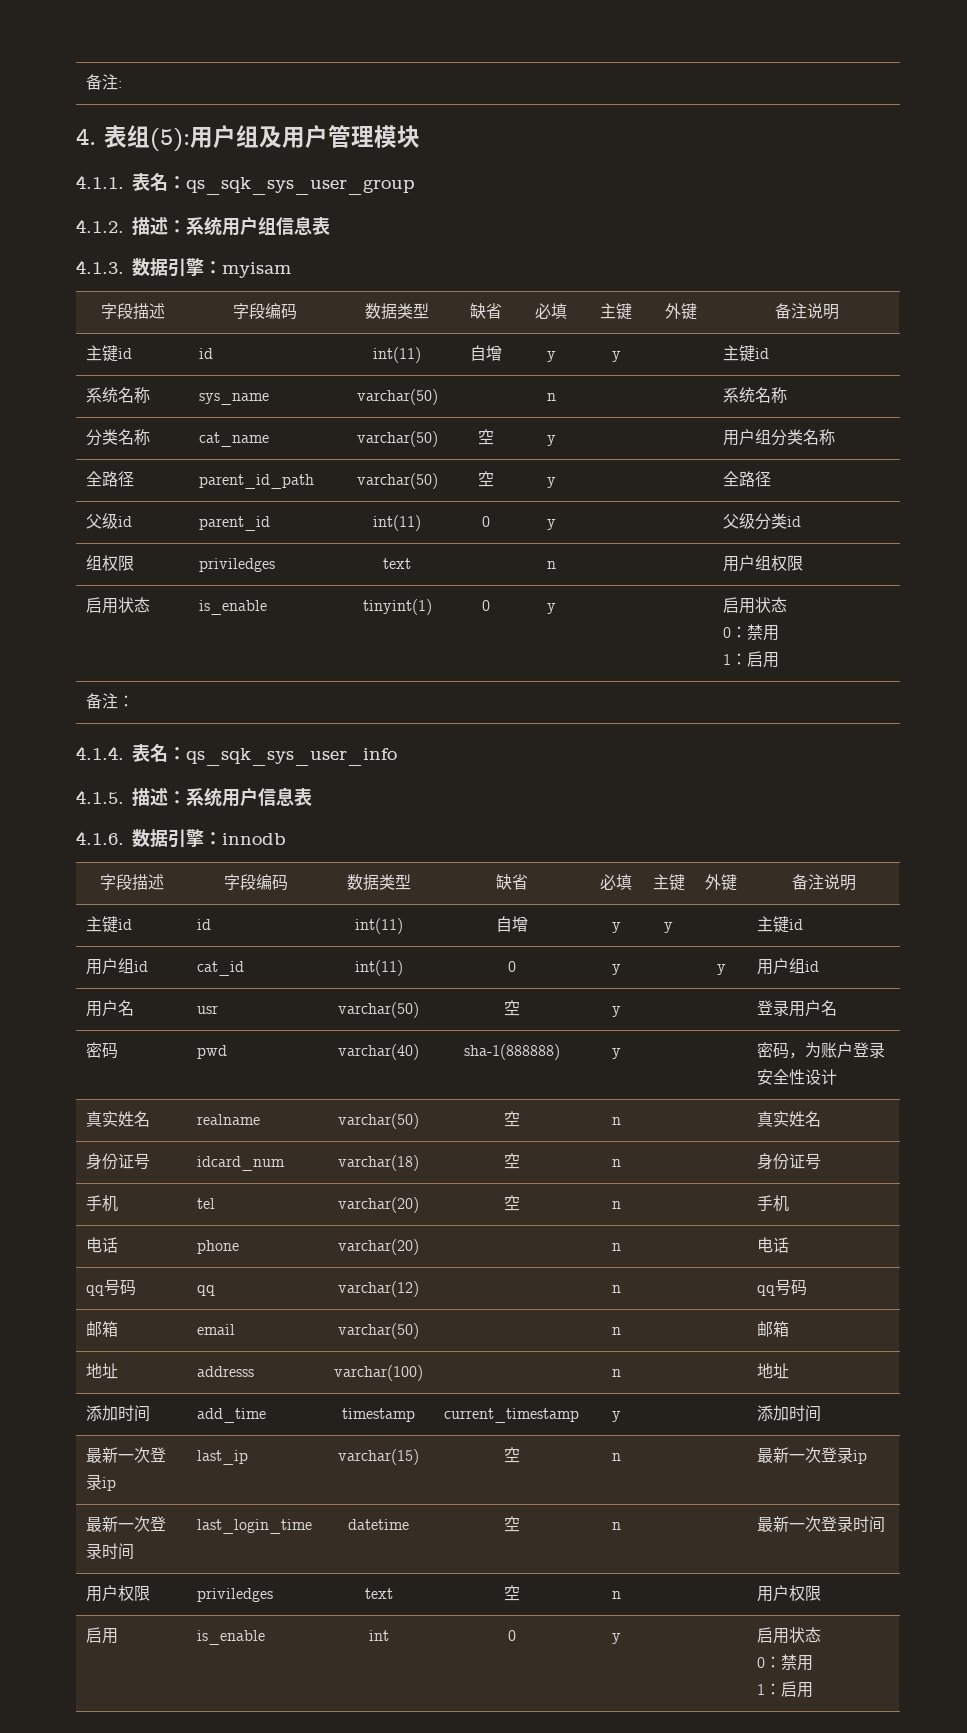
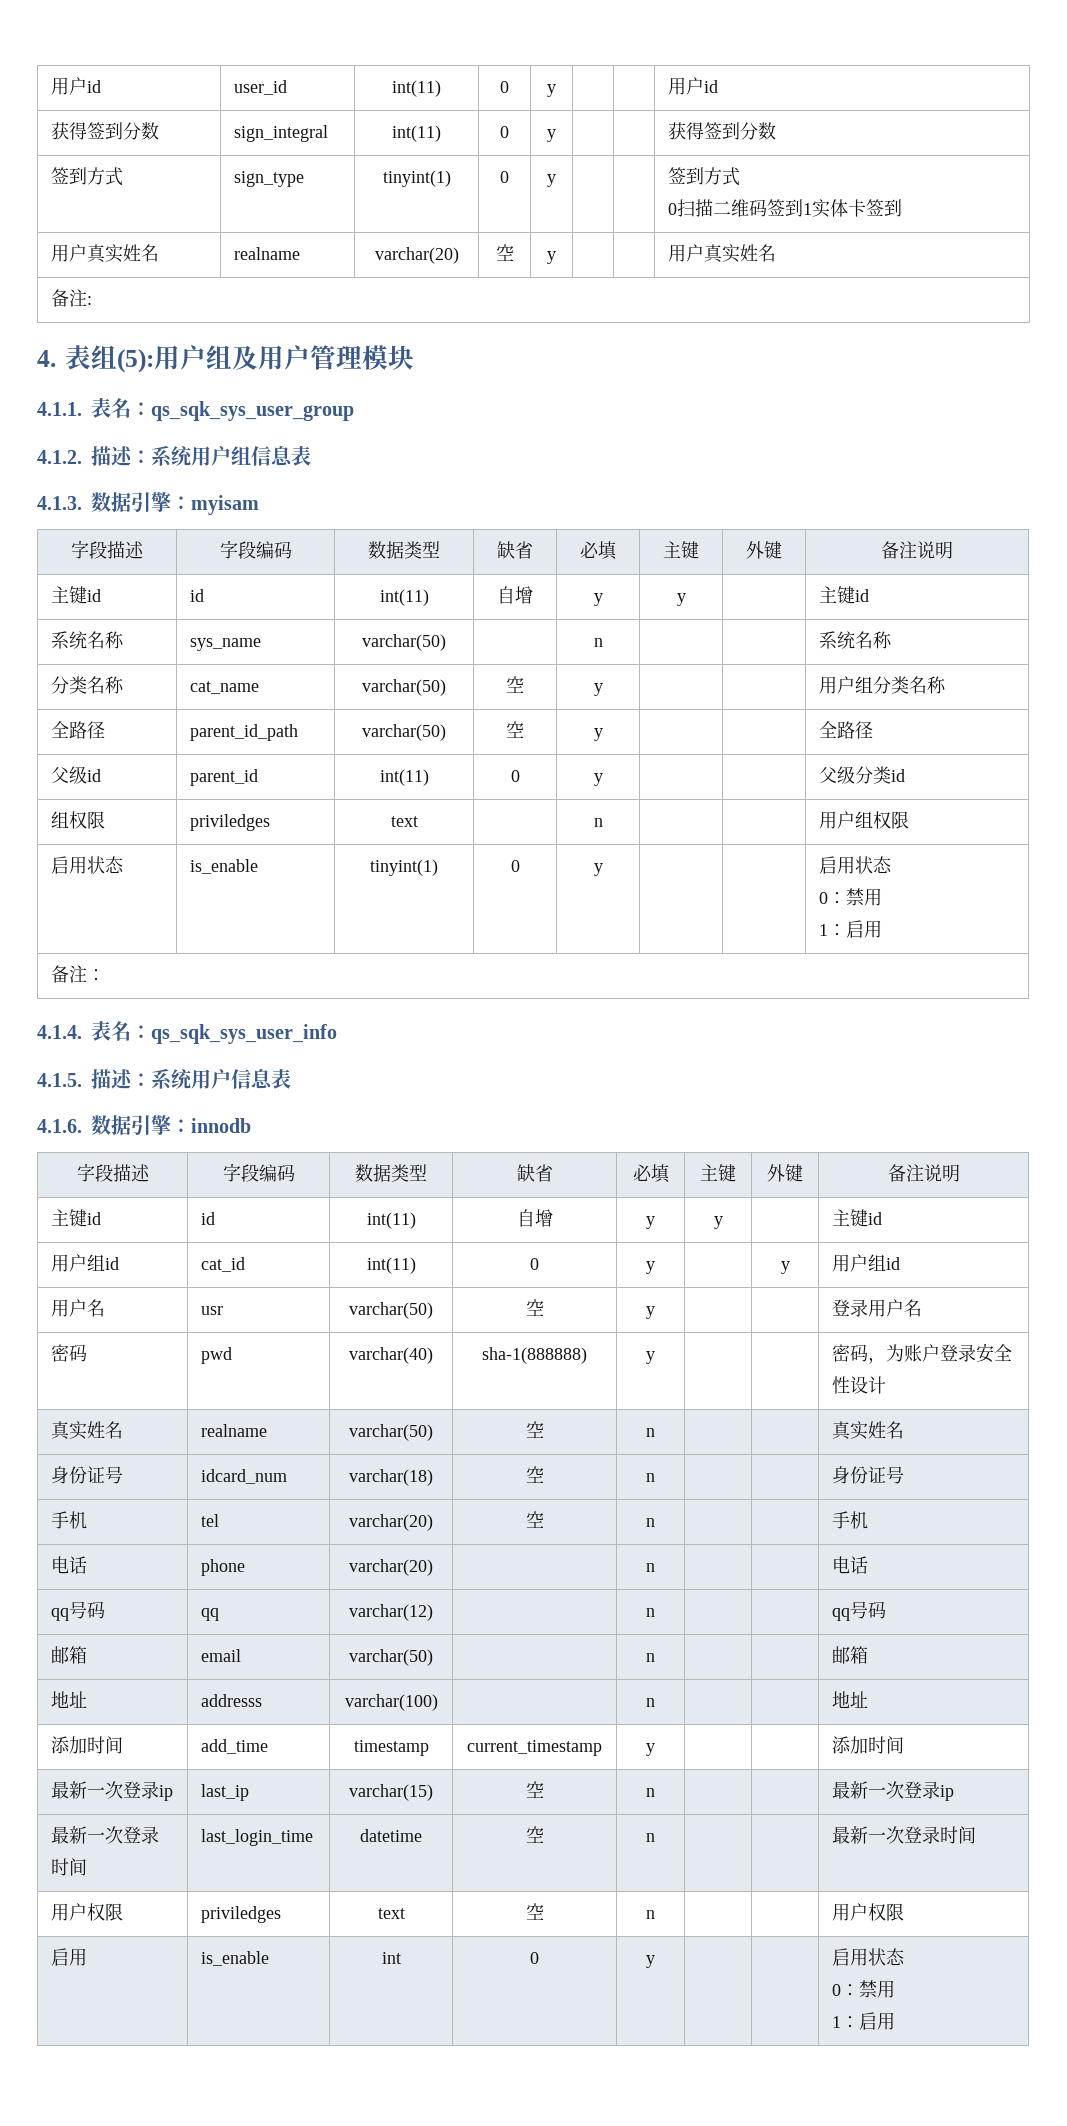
+ 用户id | user_id | int(11) | 0 | y | | | 用户id
+ 获得签到分数 | sign_integral | int(11) | 0 | y | | | 获得签到分数
+ 签到方式 | sign_type | tinyint(1) | 0 | y | | | 签到方式
+ 0扫描二维码签到1实体卡签到
+ 用户真实姓名 | realname | varchar(20) | 空 | y | | | 用户真实姓名

